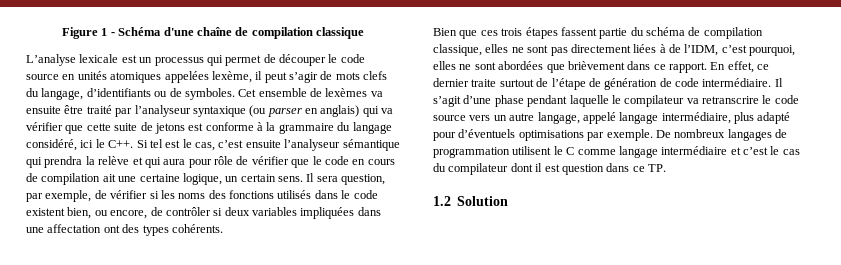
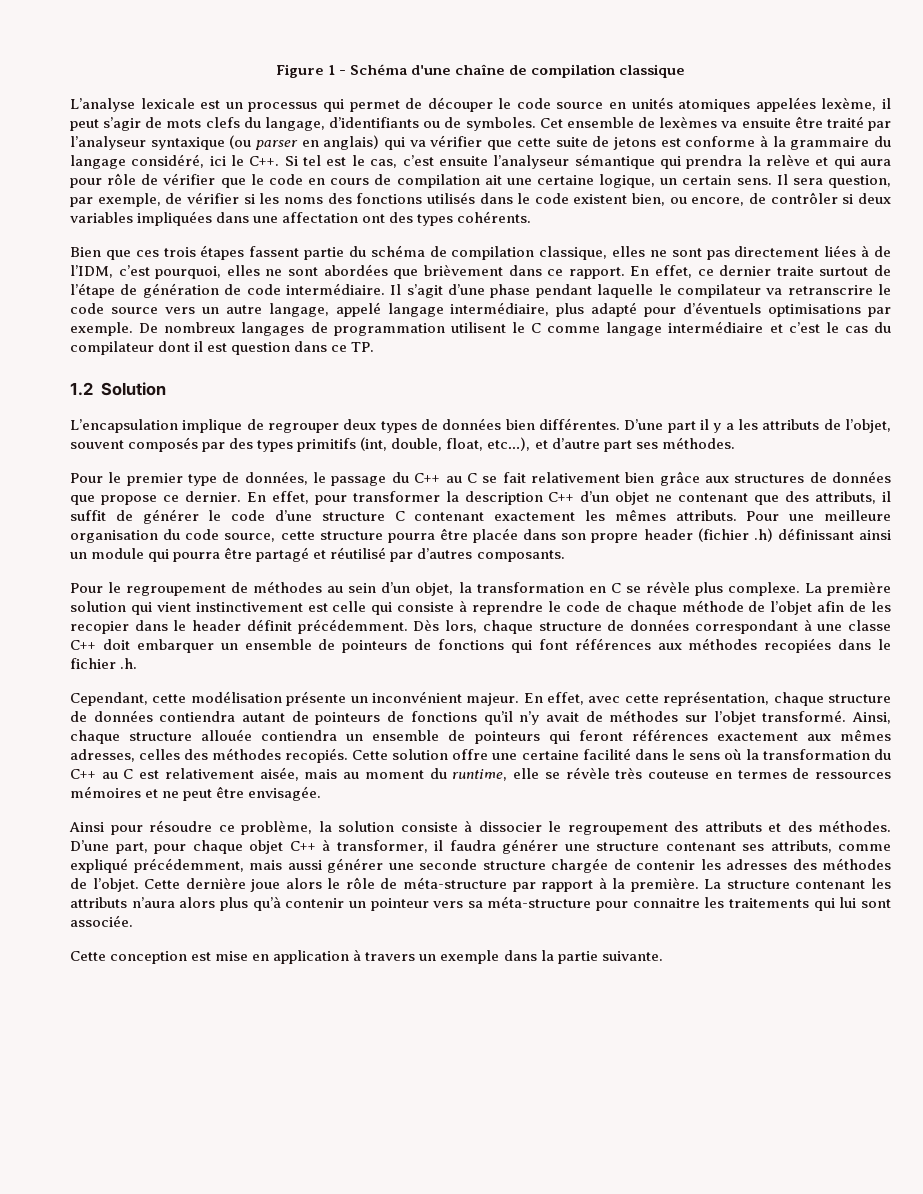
+ L’encapsulation implique de regrouper deux types de données bien différentes. D’une part il y a les attributs de l’objet, souvent composés par des types primitifs (int, double, float, etc…), et d’autre part ses méthodes.
+ Pour le premier type de données, le passage du C++ au C se fait relativement bien grâce aux structures de données que propose ce dernier. En effet, pour transformer la description C++ d’un objet ne contenant que des attributs, il suffit de générer le code d’une structure C contenant exactement les mêmes attributs. Pour une meilleure organisation du code source, cette structure pourra être placée dans son propre header (fichier .h) définissant ainsi un module qui pourra être partagé et réutilisé par d’autres composants.
+ Pour le regroupement de méthodes au sein d’un objet, la transformation en C se révèle plus complexe. La première solution qui vient instinctivement est celle qui consiste à reprendre le code de chaque méthode de l’objet afin de les recopier dans le header définit précédemment. Dès lors, chaque structure de données correspondant à une classe C++ doit embarquer un ensemble de pointeurs de fonctions qui font références aux méthodes recopiées dans le fichier .h.
+ Cependant, cette modélisation présente un inconvénient majeur. En effet, avec cette représentation, chaque structure de données contiendra autant de pointeurs de fonctions qu’il n’y avait de méthodes sur l’objet transformé. Ainsi, chaque structure allouée contiendra un ensemble de pointeurs qui feront références exactement aux mêmes adresses, celles des méthodes recopiés. Cette solution offre une certaine facilité dans le sens où la transformation du C++ au C est relativement aisée, mais au moment du runtime, elle se révèle très couteuse en termes de ressources mémoires et ne peut être envisagée.
+ Ainsi pour résoudre ce problème, la solution consiste à dissocier le regroupement des attributs et des méthodes. D’une part, pour chaque objet C++ à transformer, il faudra générer une structure contenant ses attributs, comme expliqué précédemment, mais aussi générer une seconde structure chargée de contenir les adresses des méthodes de l’objet. Cette dernière joue alors le rôle de méta-structure par rapport à la première. La structure contenant les attributs n’aura alors plus qu’à contenir un pointeur vers sa méta-structure pour connaitre les traitements qui lui sont associée.
+ Cette conception est mise en application à travers un exemple dans la partie suivante.

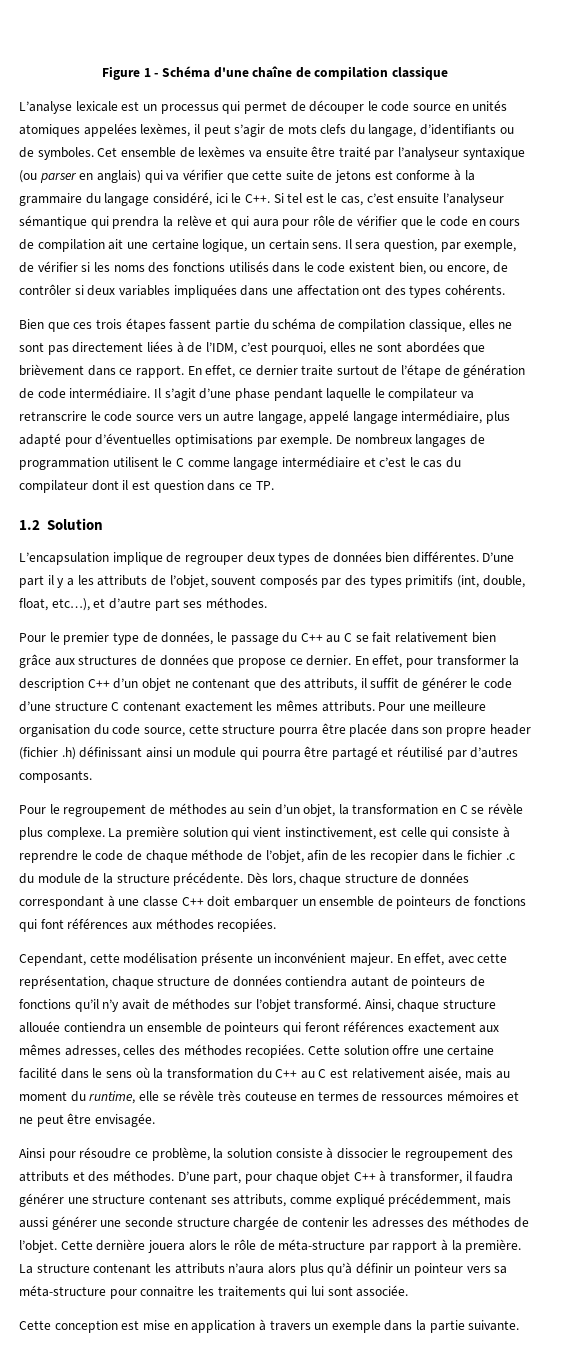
- L’analyse lexicale est un processus qui permet de découper le code source en unités atomiques appelées lexème, il peut s’agir de mots clefs du langage, d’identifiants ou de symboles.
+ L’analyse lexicale est un processus qui permet de découper le code source en unités atomiques appelées lexèmes, il peut s’agir de mots clefs du langage, d’identifiants ou de symboles.
- Il s’agit d’une phase pendant laquelle le compilateur va retranscrire le code source vers un autre langage, appelé langage intermédiaire, plus adapté pour d’éventuels optimisations par exemple.
+ Il s’agit d’une phase pendant laquelle le compilateur va retranscrire le code source vers un autre langage, appelé langage intermédiaire, plus adapté pour d’éventuelles optimisations par exemple.
- La première solution qui vient instinctivement est celle qui consiste à reprendre le code de chaque méthode de l’objet afin de les recopier dans le header définit précédemment.
+ La première solution qui vient instinctivement, est celle qui consiste à reprendre le code de chaque méthode de l’objet, afin de les recopier dans le fichier .c du module de la structure précédente.
- Dès lors, chaque structure de données correspondant à une classe C++ doit embarquer un ensemble de pointeurs de fonctions qui font références aux méthodes recopiées dans le fichier .h.
+ Dès lors, chaque structure de données correspondant à une classe C++ doit embarquer un ensemble de pointeurs de fonctions qui font références aux méthodes recopiées.
- Ainsi, chaque structure allouée contiendra un ensemble de pointeurs qui feront références exactement aux mêmes adresses, celles des méthodes recopiés.
+ Ainsi, chaque structure allouée contiendra un ensemble de pointeurs qui feront références exactement aux mêmes adresses, celles des méthodes recopiées.
- Cette dernière joue alors le rôle de méta-structure par rapport à la première.
+ Cette dernière jouera alors le rôle de méta-structure par rapport à la première.
- La structure contenant les attributs n’aura alors plus qu’à contenir un pointeur vers sa méta-structure pour connaitre les traitements qui lui sont associée.
+ La structure contenant les attributs n’aura alors plus qu’à définir un pointeur vers sa méta-structure pour connaitre les traitements qui lui sont associée.

